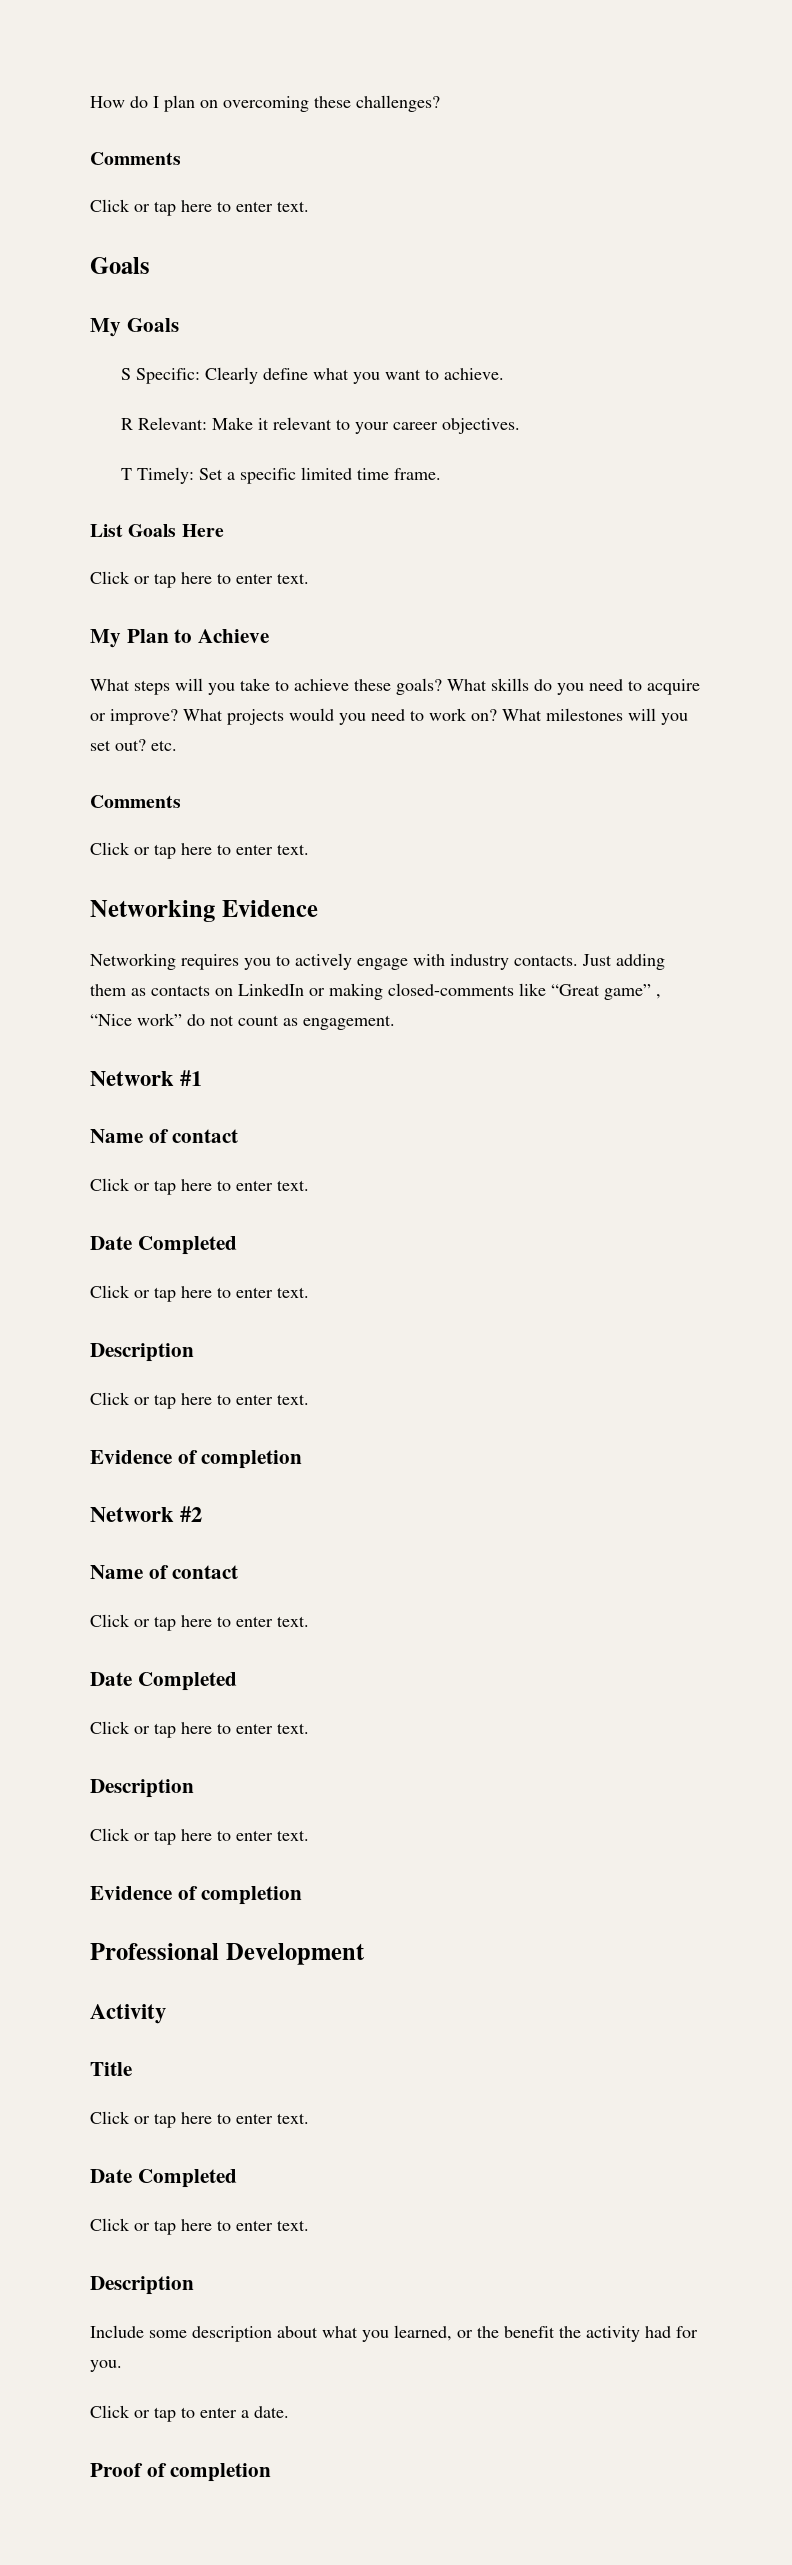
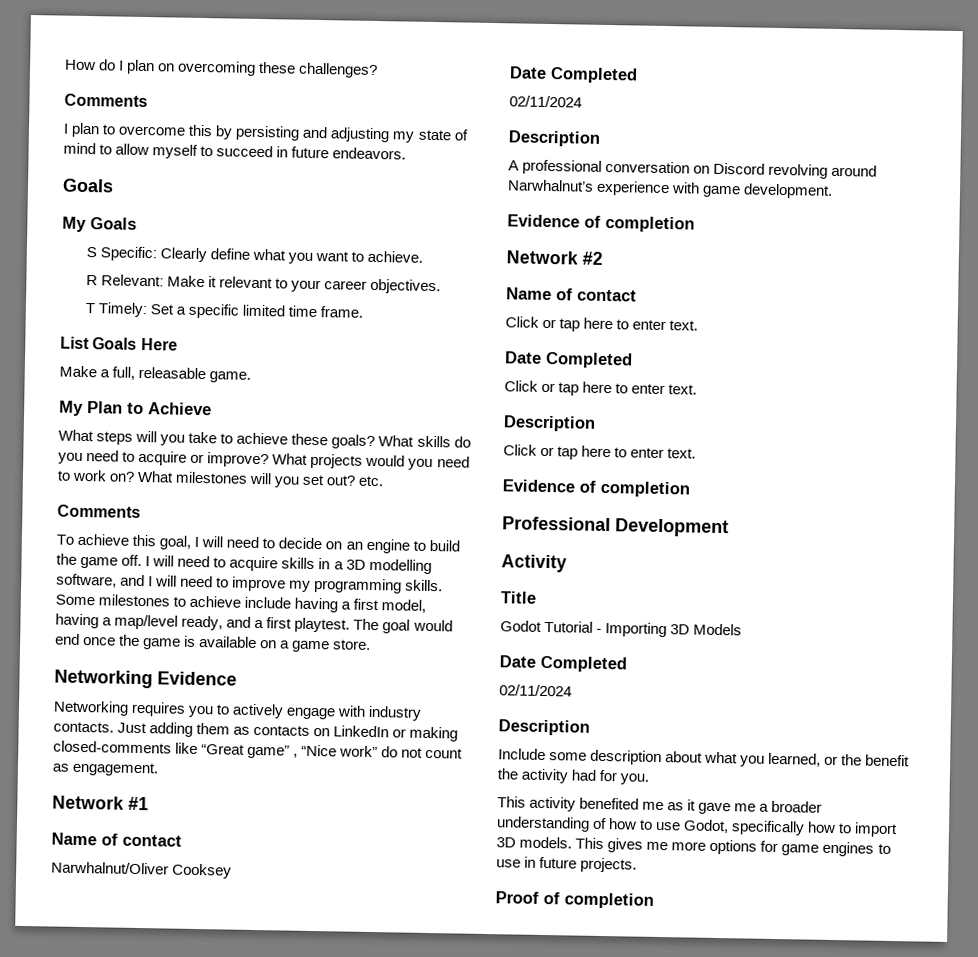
  How do I plan on overcoming these challenges?
  Comments
- Click or tap here to enter text.
+ I plan to overcome this by persisting and adjusting my state of mind to allow myself to succeed in future endeavors.
  List Goals Here
- Click or tap here to enter text.
+ Make a full, releasable game.
  What milestones will you set out? etc.
  Comments
- Click or tap here to enter text.
+ To achieve this goal, I will need to decide on an engine to build the game off. I will need to acquire skills in a 3D modelling software, and I will need to improve my programming skills. Some milestones to achieve include having a first model, having a map/level ready, and a first playtest. The goal would end once the game is available on a game store.
  Network #1
  Name of contact
- Click or tap here to enter text.
+ Narwhalnut/Oliver Cooksey
  Date Completed
- Click or tap here to enter text.
+ 02/11/2024
  Description
- Click or tap here to enter text.
+ A professional conversation on Discord revolving around Narwhalnut’s experience with game development.
  Title
- Click or tap here to enter text.
+ Godot Tutorial - Importing 3D Models
  Date Completed
- Click or tap here to enter text.
+ 02/11/2024
- Click or tap to enter a date.
+ This activity benefited me as it gave me a broader understanding of how to use Godot, specifically how to import 3D models. This gives me more options for game engines to use in future projects.

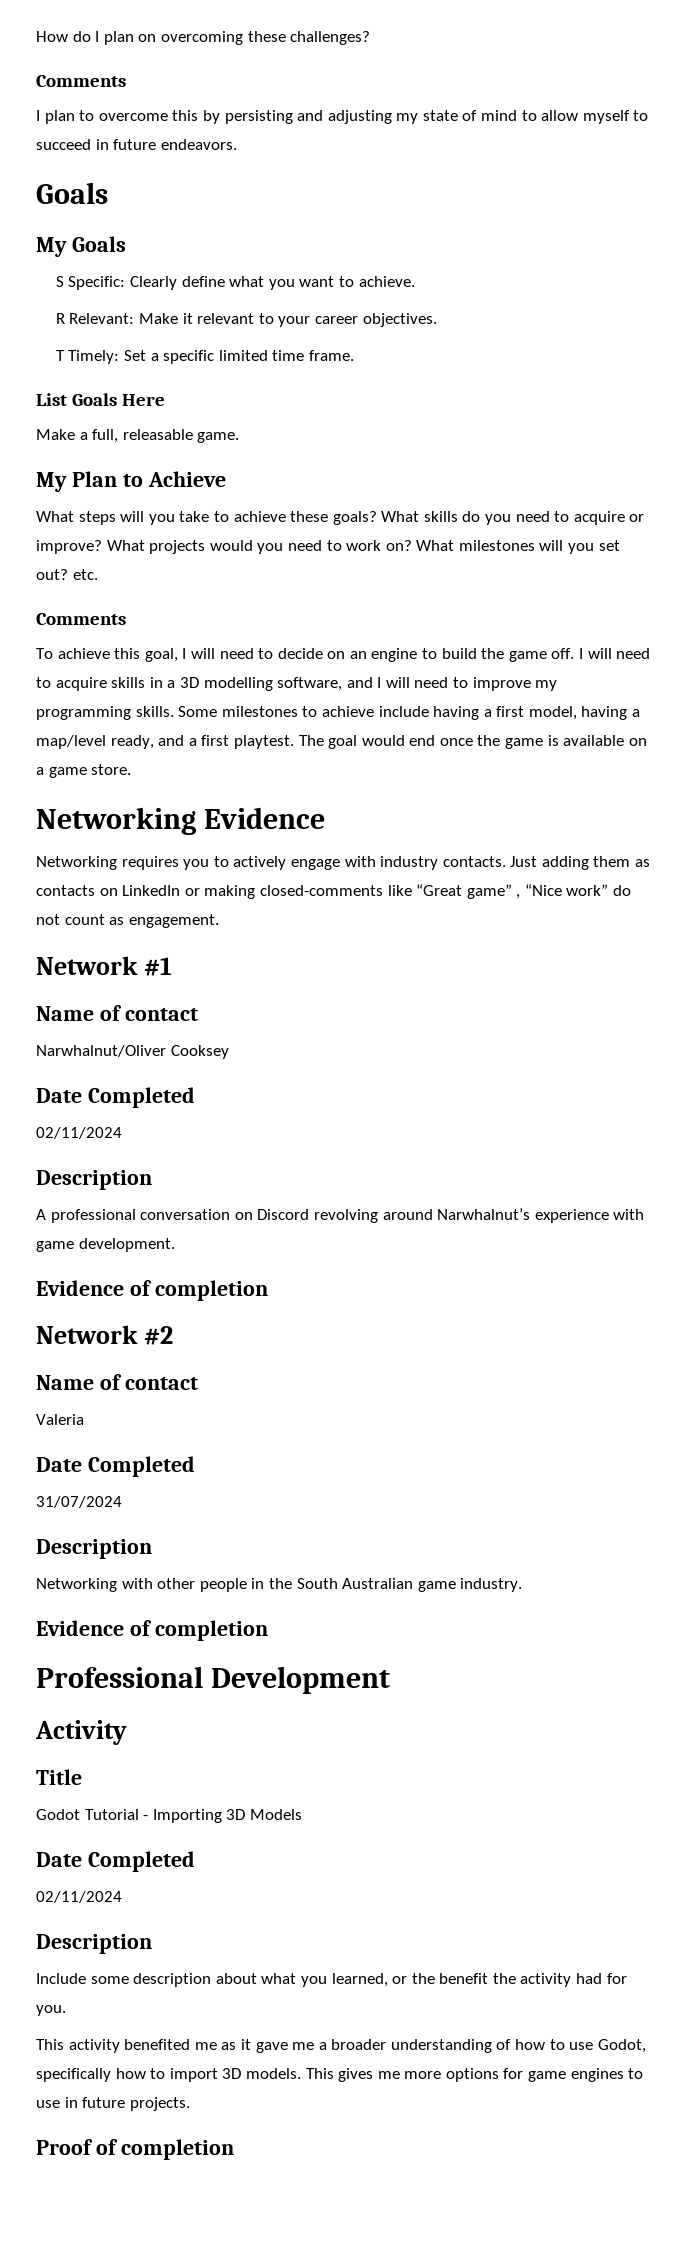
  Network #2
  Name of contact
- Click or tap here to enter text.
+ Valeria
  Date Completed
- Click or tap here to enter text.
+ 31/07/2024
  Description
- Click or tap here to enter text.
+ Networking with other people in the South Australian game industry.

